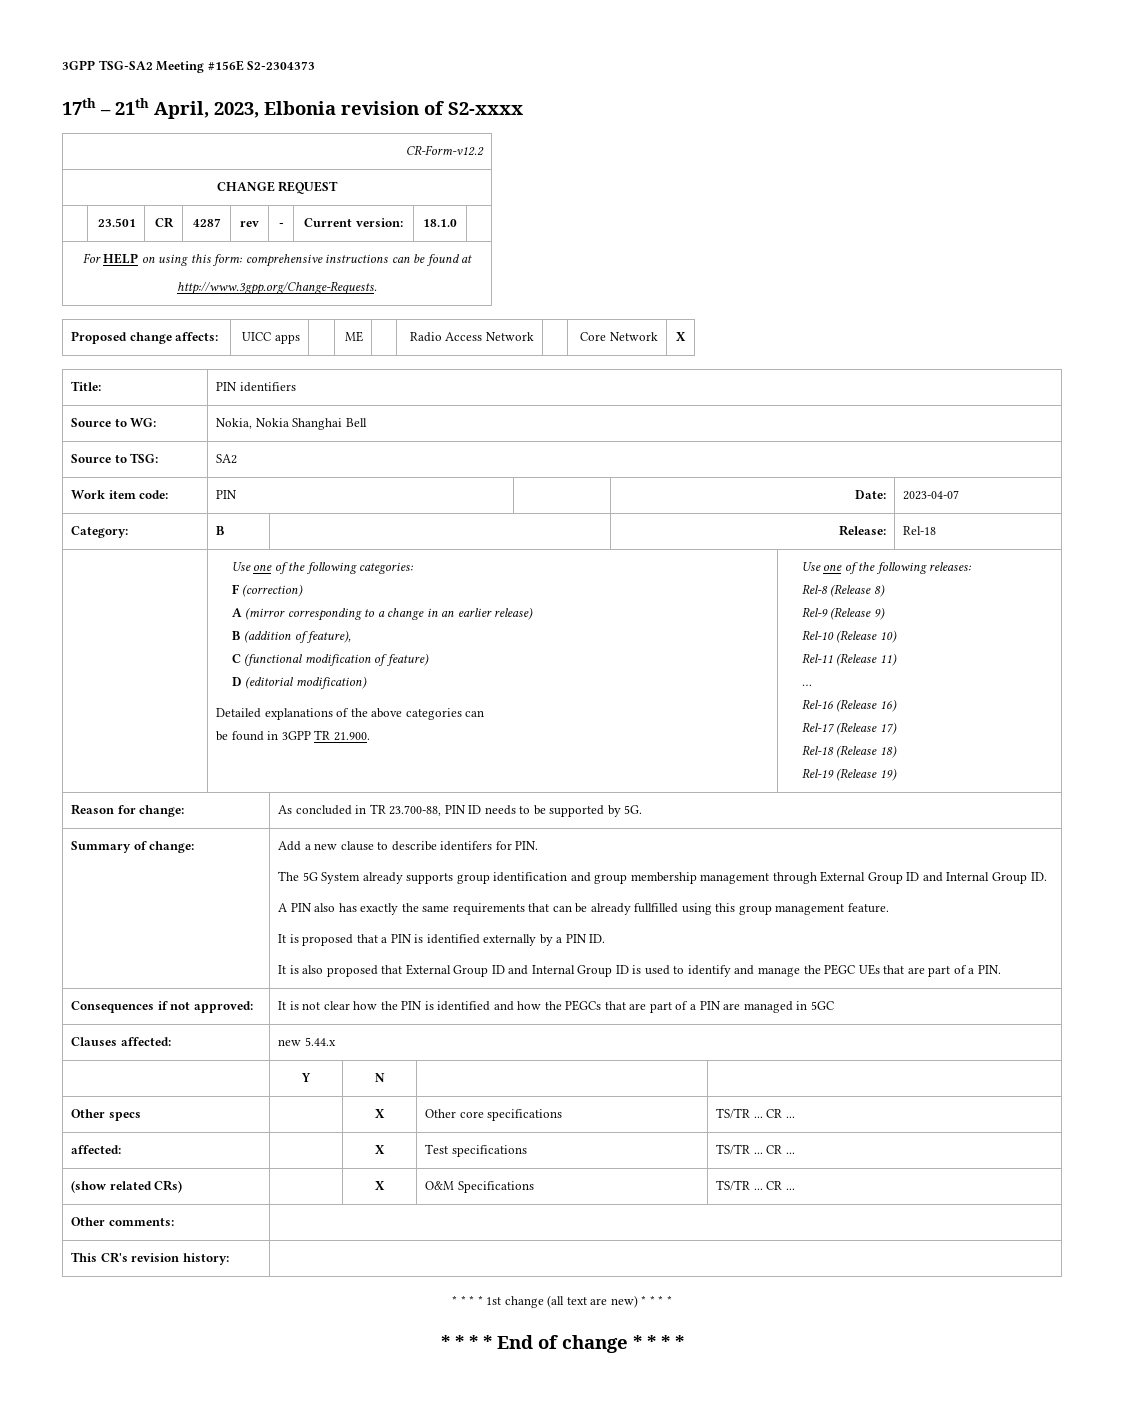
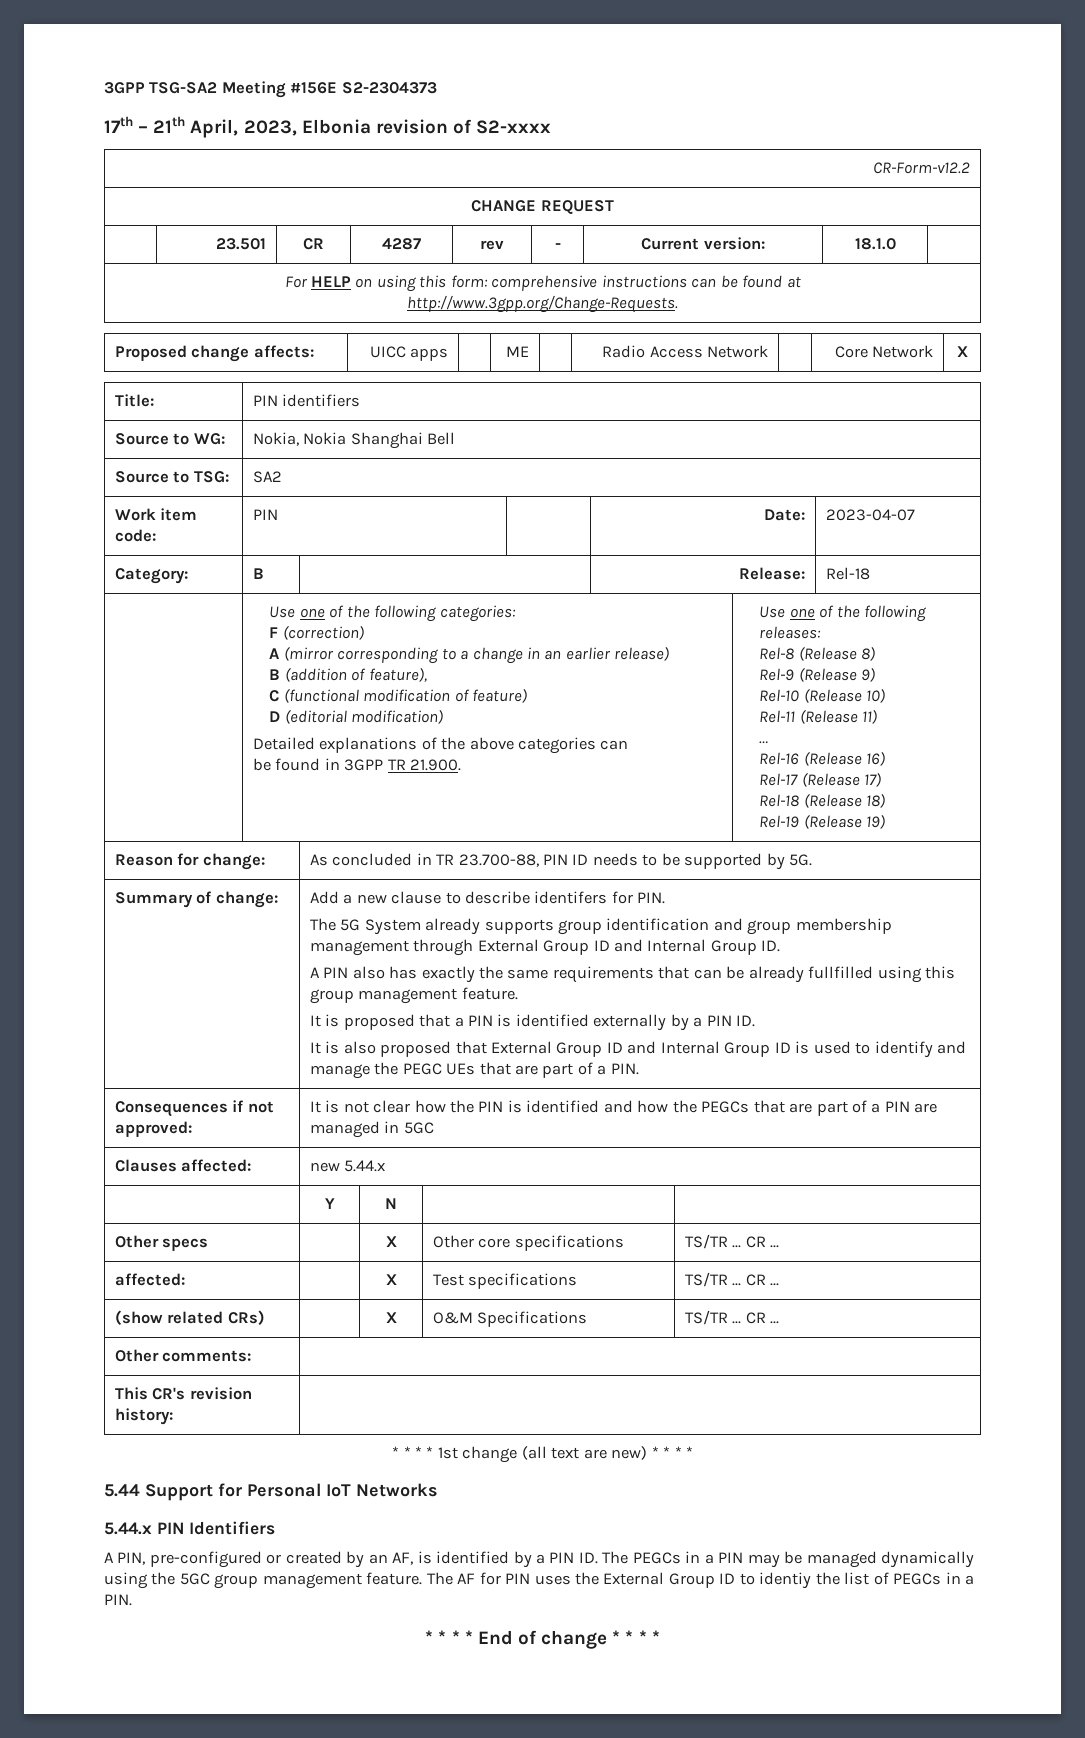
+ 5.44 Support for Personal IoT Networks
+ 5.44.x PIN Identifiers
+ A PIN, pre-configured or created by an AF, is identified by a PIN ID. The PEGCs in a PIN may be managed dynamically using the 5GC group management feature. The AF for PIN uses the External Group ID to identiy the list of PEGCs in a PIN.

